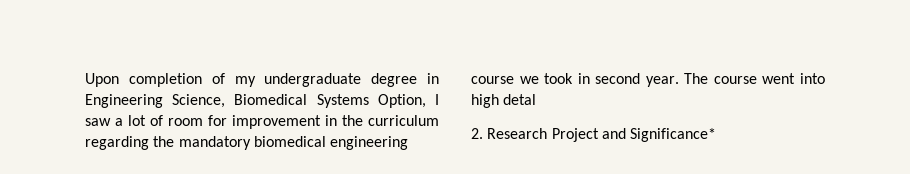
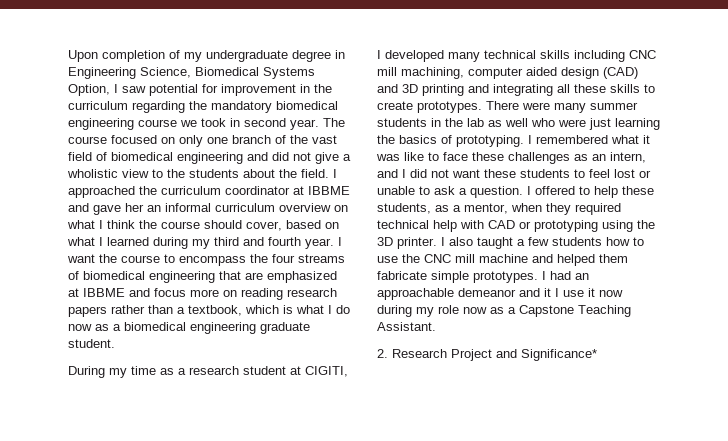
- Upon completion of my undergraduate degree in Engineering Science, Biomedical Systems Option, I saw a lot of room for improvement in the curriculum regarding the mandatory biomedical engineering course we took in second year.
+ Upon completion of my undergraduate degree in Engineering Science, Biomedical Systems Option, I saw potential for improvement in the curriculum regarding the mandatory biomedical engineering course we took in second year.
- The course went into high detal
+ The course focused on only one branch of the vast field of biomedical engineering and did not give a wholistic view to the students about the field. I approached the curriculum coordinator at IBBME and gave her an informal curriculum overview on what I think the course should cover, based on what I learned during my third and fourth year. I want the course to encompass the four streams of biomedical engineering that are emphasized at IBBME and focus more on reading research papers rather than a textbook, which is what I do now as a biomedical engineering graduate student.
+ During my time as a research student at CIGITI, I developed many technical skills including CNC mill machining, computer aided design (CAD) and 3D printing and integrating all these skills to create prototypes. There were many summer students in the lab as well who were just learning the basics of prototyping. I remembered what it was like to face these challenges as an intern, and I did not want these students to feel lost or unable to ask a question. I offered to help these students, as a mentor, when they required technical help with CAD or prototyping using the 3D printer. I also taught a few students how to use the CNC mill machine and helped them fabricate simple prototypes. I had an approachable demeanor and it I use it now during my role now as a Capstone Teaching Assistant.

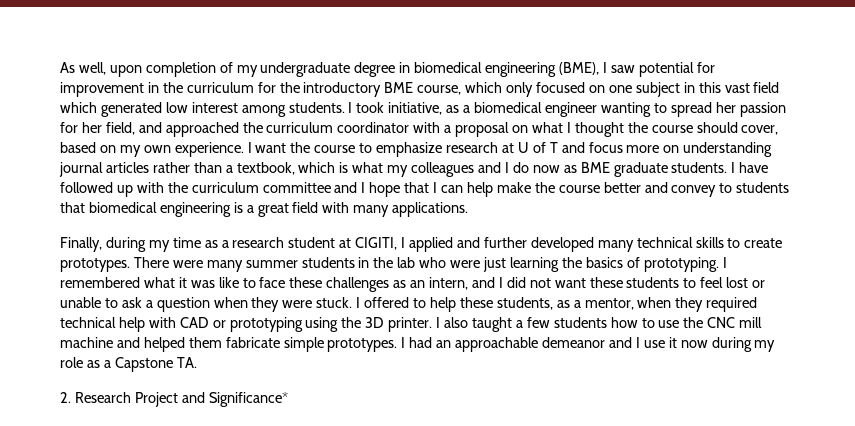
- Upon completion of my undergraduate degree in Engineering Science, Biomedical Systems Option, I saw potential for improvement in the curriculum regarding the mandatory biomedical engineering course we took in second year. The course focused on only one branch of the vast field of biomedical engineering and did not give a wholistic view to the students about the field. I approached the curriculum coordinator at IBBME and gave her an informal curriculum overview on what I think the course should cover, based on what I learned during my third and fourth year.
+ As well, upon completion of my undergraduate degree in biomedical engineering (BME), I saw potential for improvement in the curriculum for the introductory BME course, which only focused on one subject in this vast field which generated low interest among students. I took initiative, as a biomedical engineer wanting to spread her passion for her field, and approached the curriculum coordinator with a proposal on what I thought the course should cover, based on my own experience.
- I want the course to encompass the four streams of biomedical engineering that are emphasized at IBBME and focus more on reading research papers rather than a textbook, which is what I do now as a biomedical engineering graduate student.
- During my time as a research student at CIGITI, I developed many technical skills including CNC mill machining, computer aided design (CAD) and 3D printing and integrating all these skills to create prototypes.
+ I want the course to emphasize research at U of T and focus more on understanding journal articles rather than a textbook, which is what my colleagues and I do now as BME graduate students. I have followed up with the curriculum committee and I hope that I can help make the course better and convey to students that biomedical engineering is a great field with many applications.
+ Finally, during my time as a research student at CIGITI, I applied and further developed many technical skills to create prototypes.
- There were many summer students in the lab as well who were just learning the basics of prototyping.
+ There were many summer students in the lab who were just learning the basics of prototyping.
- I remembered what it was like to face these challenges as an intern, and I did not want these students to feel lost or unable to ask a question.
+ I remembered what it was like to face these challenges as an intern, and I did not want these students to feel lost or unable to ask a question when they were stuck.
- I had an approachable demeanor and it I use it now during my role now as a Capstone Teaching Assistant.
+ I had an approachable demeanor and I use it now during my role as a Capstone TA.

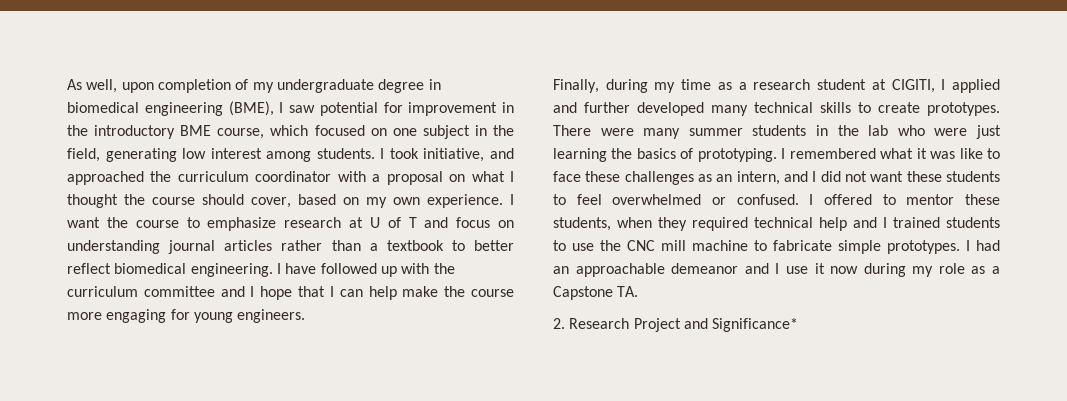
- As well, upon completion of my undergraduate degree in biomedical engineering (BME), I saw potential for improvement in the curriculum for the introductory BME course, which only focused on one subject in this vast field which generated low interest among students.
+ As well, upon completion of my undergraduate degree in biomedical engineering (BME), I saw potential for improvement in the introductory BME course, which focused on one subject in the field, generating low interest among students.
- I took initiative, as a biomedical engineer wanting to spread her passion for her field, and approached the curriculum coordinator with a proposal on what I thought the course should cover, based on my own experience.
+ I took initiative, and approached the curriculum coordinator with a proposal on what I thought the course should cover, based on my own experience.
- I want the course to emphasize research at U of T and focus more on understanding journal articles rather than a textbook, which is what my colleagues and I do now as BME graduate students.
+ I want the course to emphasize research at U of T and focus on understanding journal articles rather than a textbook to better reflect biomedical engineering.
- I have followed up with the curriculum committee and I hope that I can help make the course better and convey to students that biomedical engineering is a great field with many applications.
+ I have followed up with the curriculum committee and I hope that I can help make the course more engaging for young engineers.
- I remembered what it was like to face these challenges as an intern, and I did not want these students to feel lost or unable to ask a question when they were stuck.
+ I remembered what it was like to face these challenges as an intern, and I did not want these students to feel overwhelmed or confused.
- I offered to help these students, as a mentor, when they required technical help with CAD or prototyping using the 3D printer. I also taught a few students how to use the CNC mill machine and helped them fabricate simple prototypes.
+ I offered to mentor these students, when they required technical help and I trained students to use the CNC mill machine to fabricate simple prototypes.

